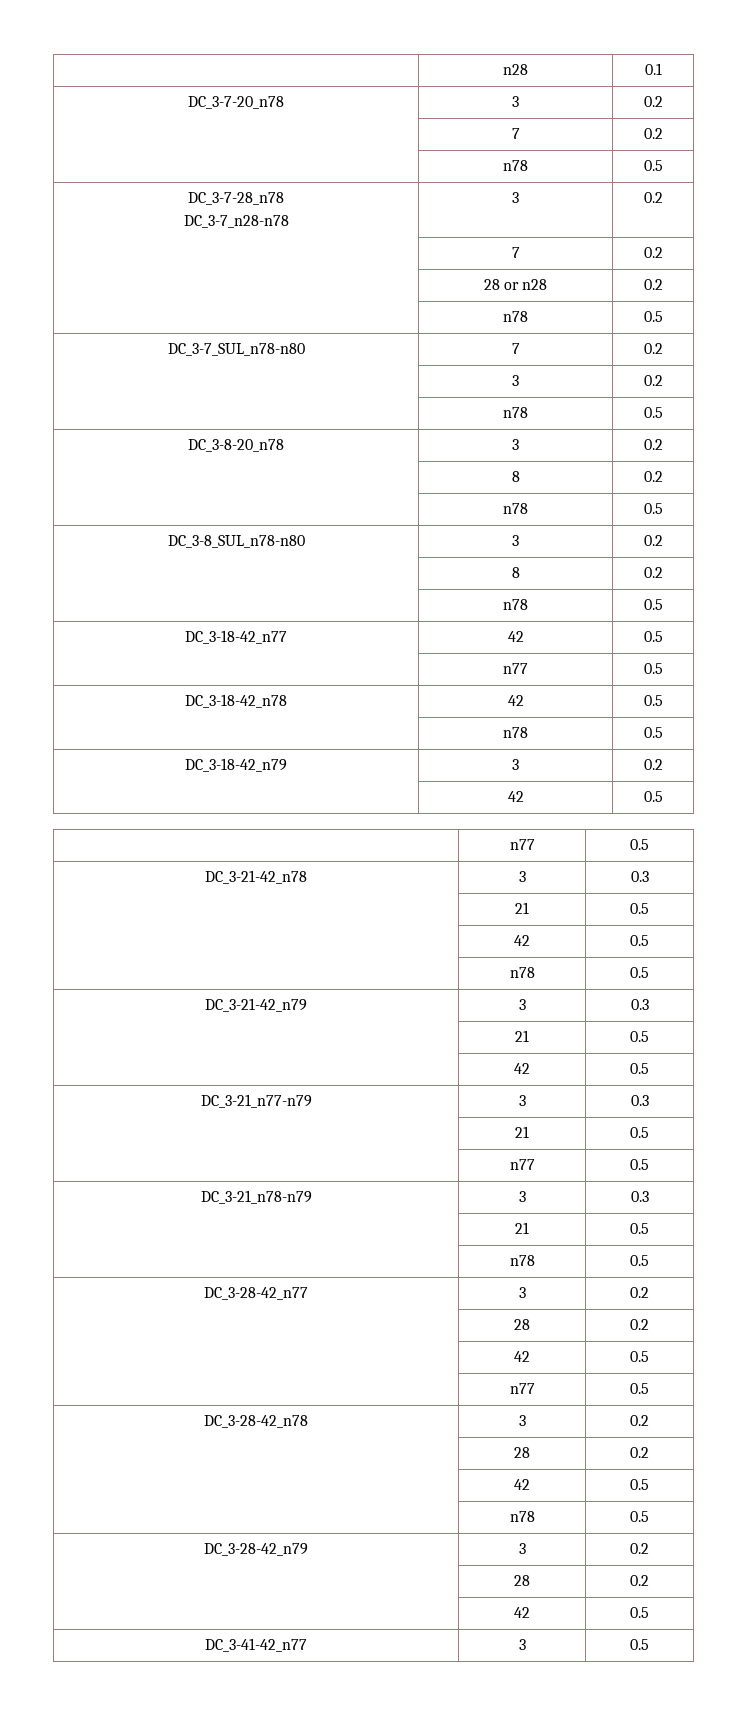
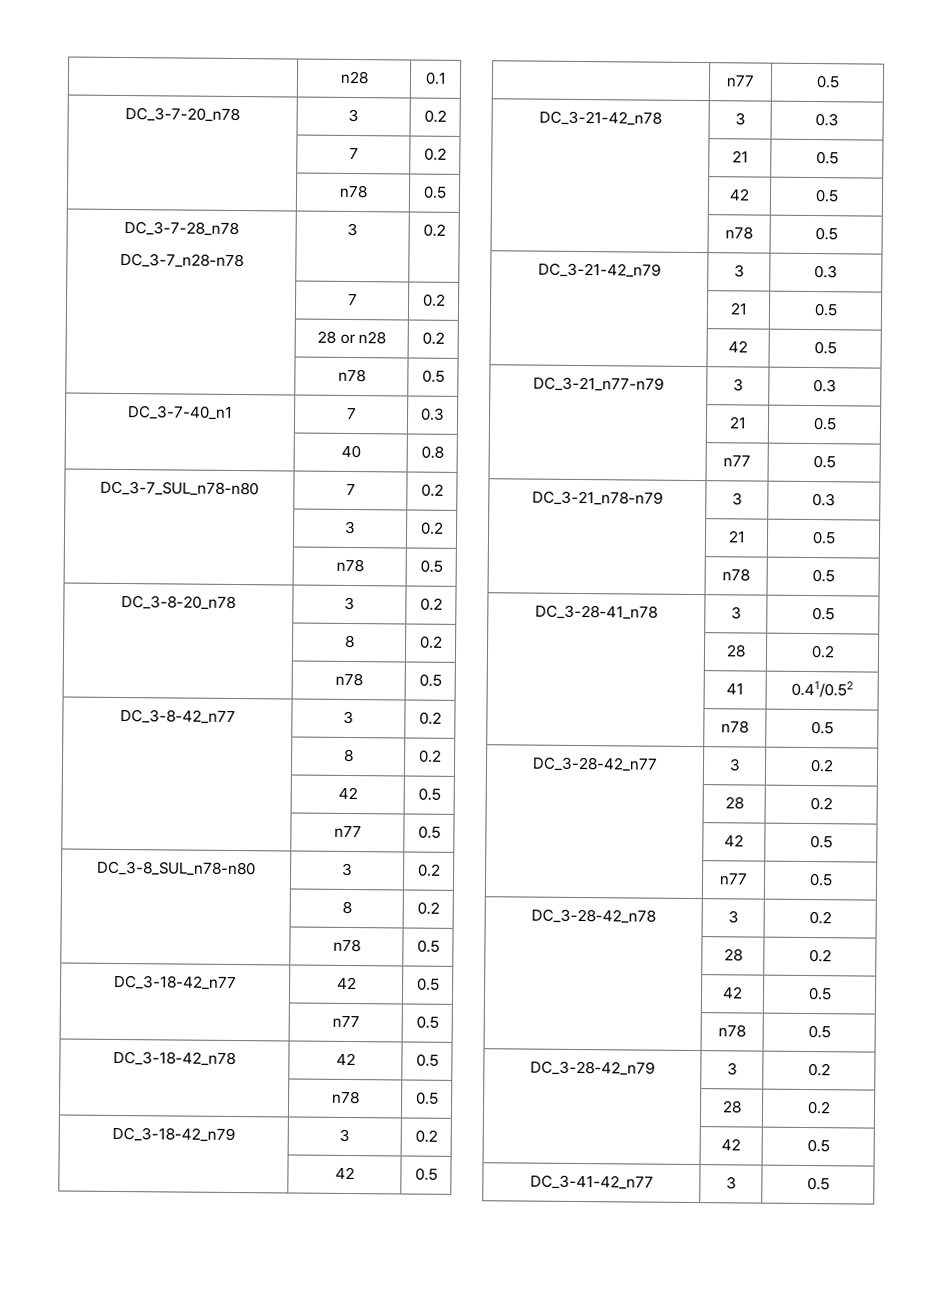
+ DC_3-7-40_n1 | 7 | 0.3
+ | 40 | 0.8
+ DC_3-8-42_n77 | 3 | 0.2
+ | 8 | 0.2
+ | 42 | 0.5
+ | n77 | 0.5
+ DC_3-28-41_n78 | 3 | 0.5
+ | 28 | 0.2
+ | 41 | 0.41/0.52
+ | n78 | 0.5

